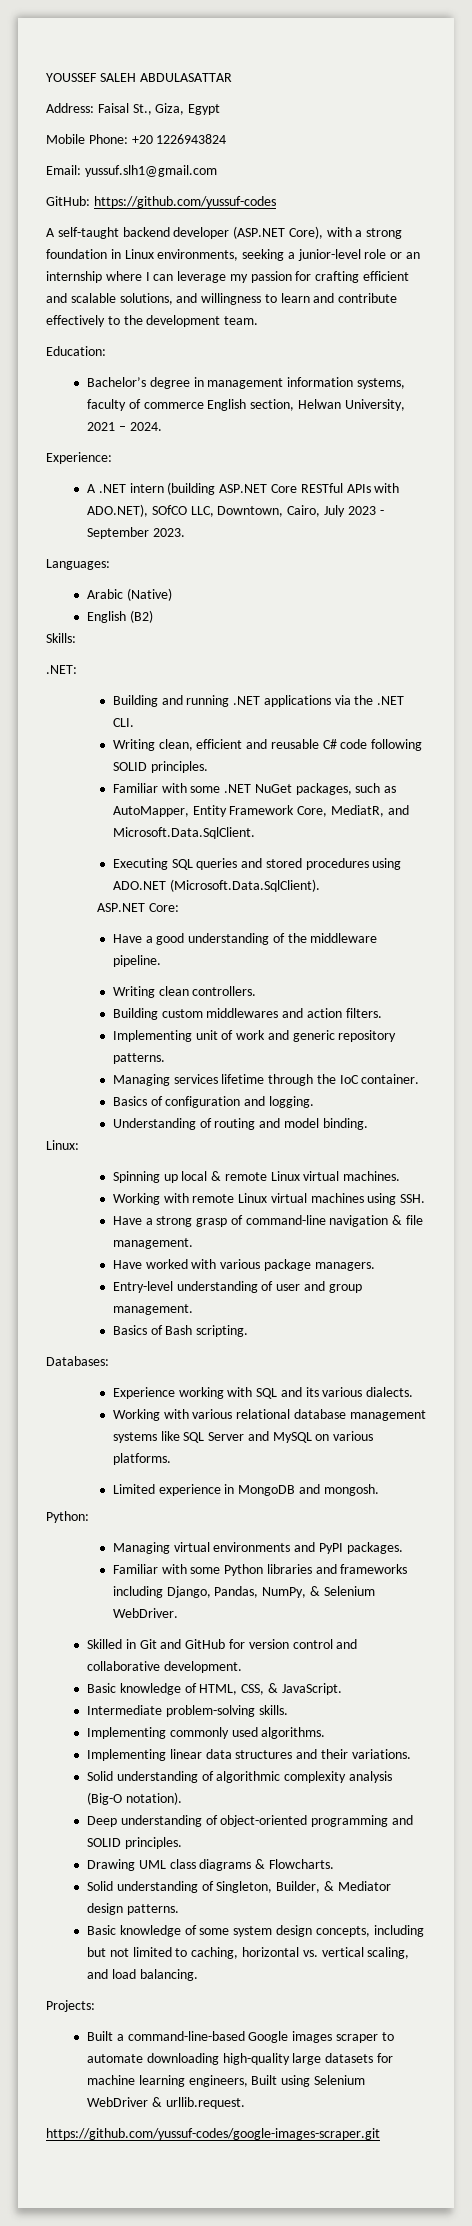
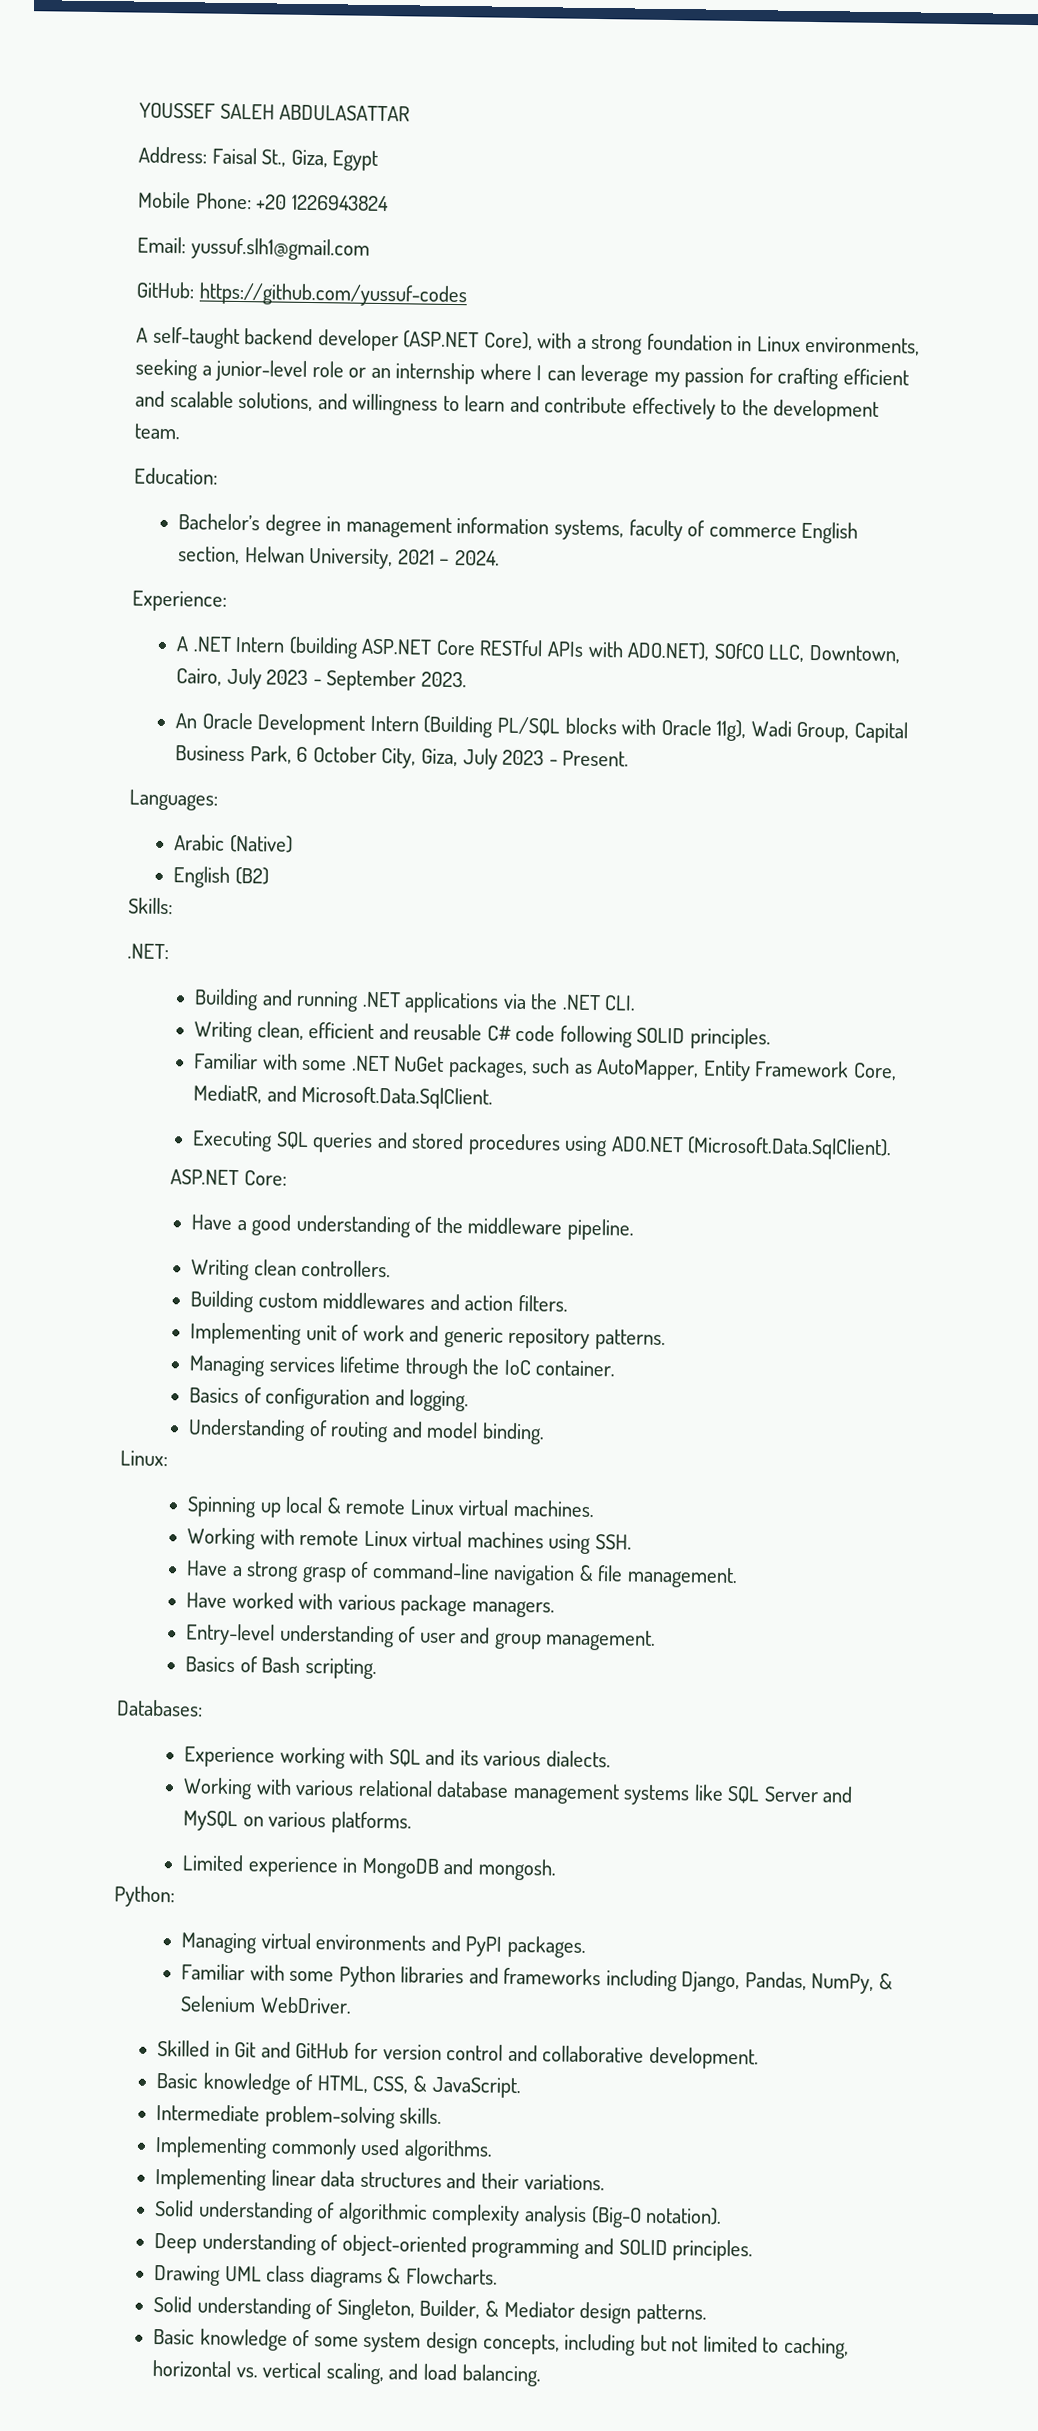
- A .NET intern (building ASP.NET Core RESTful APIs with ADO.NET), SOfCO LLC, Downtown, Cairo, July 2023 - September 2023.
+ A .NET Intern (building ASP.NET Core RESTful APIs with ADO.NET), SOfCO LLC, Downtown, Cairo, July 2023 - September 2023.
+ An Oracle Development Intern (Building PL/SQL blocks with Oracle 11g), Wadi Group, Capital Business Park, 6 October City, Giza, July 2023 - Present.
- Projects:
- Built a command-line-based Google images scraper to automate downloading high-quality large datasets for machine learning engineers, Built using Selenium WebDriver & urllib.request.
- https://github.com/yussuf-codes/google-images-scraper.git

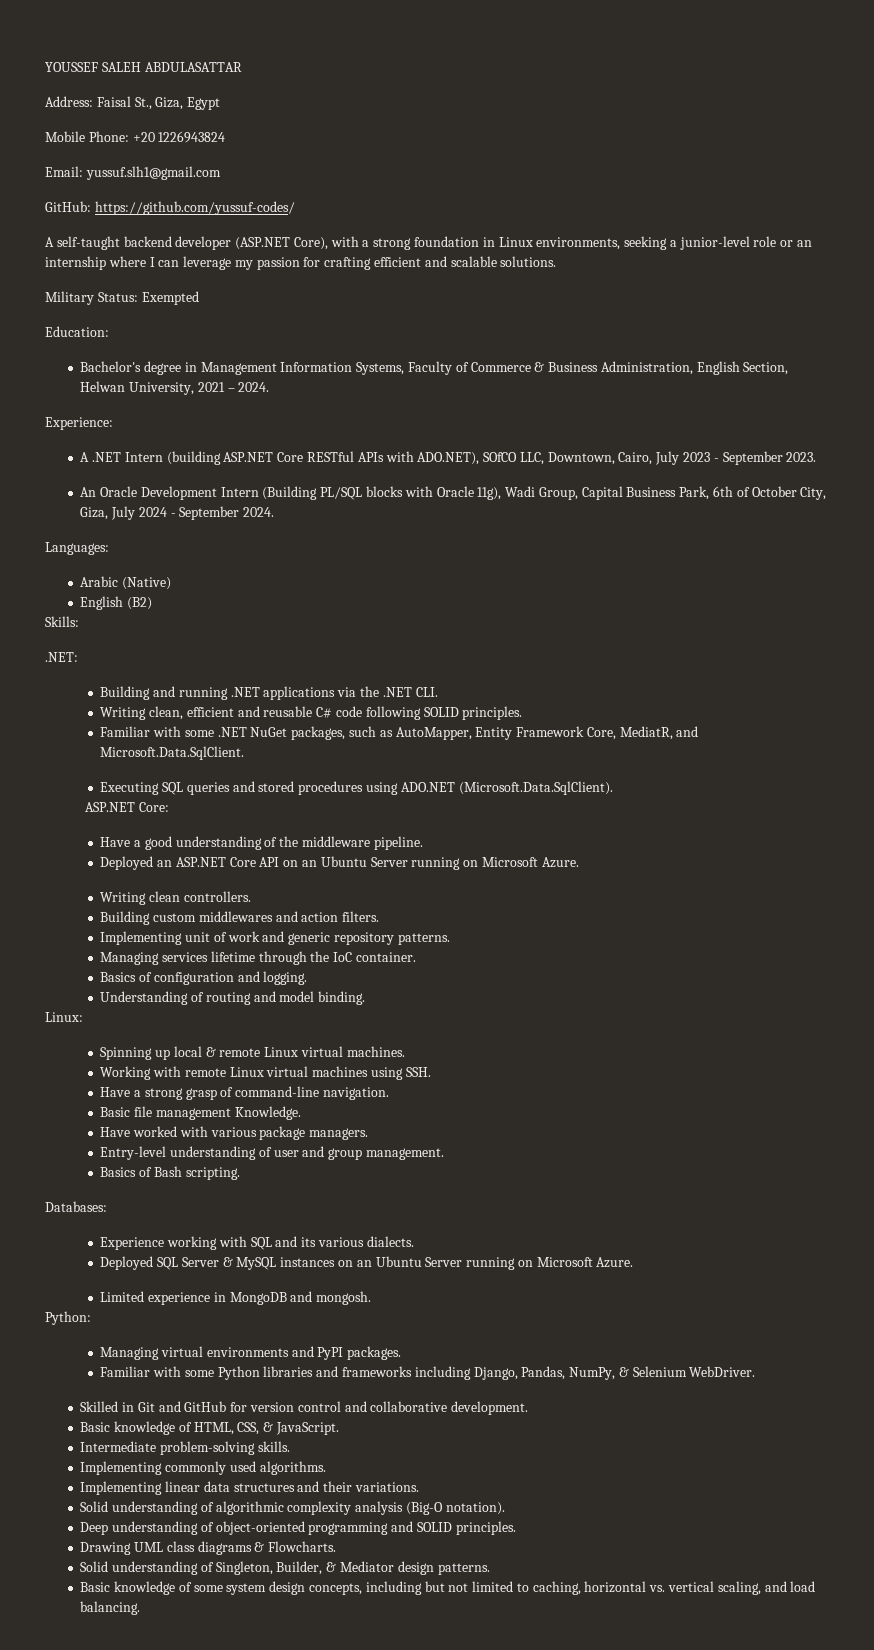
- GitHub: https://github.com/yussuf-codes
+ GitHub: https://github.com/yussuf-codes/
- A self-taught backend developer (ASP.NET Core), with a strong foundation in Linux environments, seeking a junior-level role or an internship where I can leverage my passion for crafting efficient and scalable solutions, and willingness to learn and contribute effectively to the development team.
+ A self-taught backend developer (ASP.NET Core), with a strong foundation in Linux environments, seeking a junior-level role or an internship where I can leverage my passion for crafting efficient and scalable solutions.
+ Military Status: Exempted
  Education:
- Bachelor’s degree in management information systems, faculty of commerce English section, Helwan University, 2021 – 2024.
+ Bachelor's degree in Management Information Systems, Faculty of Commerce & Business Administration, English Section, Helwan University, 2021 – 2024.
- An Oracle Development Intern (Building PL/SQL blocks with Oracle 11g), Wadi Group, Capital Business Park, 6 October City, Giza, July 2023 - Present.
+ An Oracle Development Intern (Building PL/SQL blocks with Oracle 11g), Wadi Group, Capital Business Park, 6th of October City, Giza, July 2024 - September 2024.
+ Deployed an ASP.NET Core API on an Ubuntu Server running on Microsoft Azure.
- Have a strong grasp of command-line navigation & file management.
+ Have a strong grasp of command-line navigation.
+ Basic file management Knowledge.
- Working with various relational database management systems like SQL Server and MySQL on various platforms.
+ Deployed SQL Server & MySQL instances on an Ubuntu Server running on Microsoft Azure.

